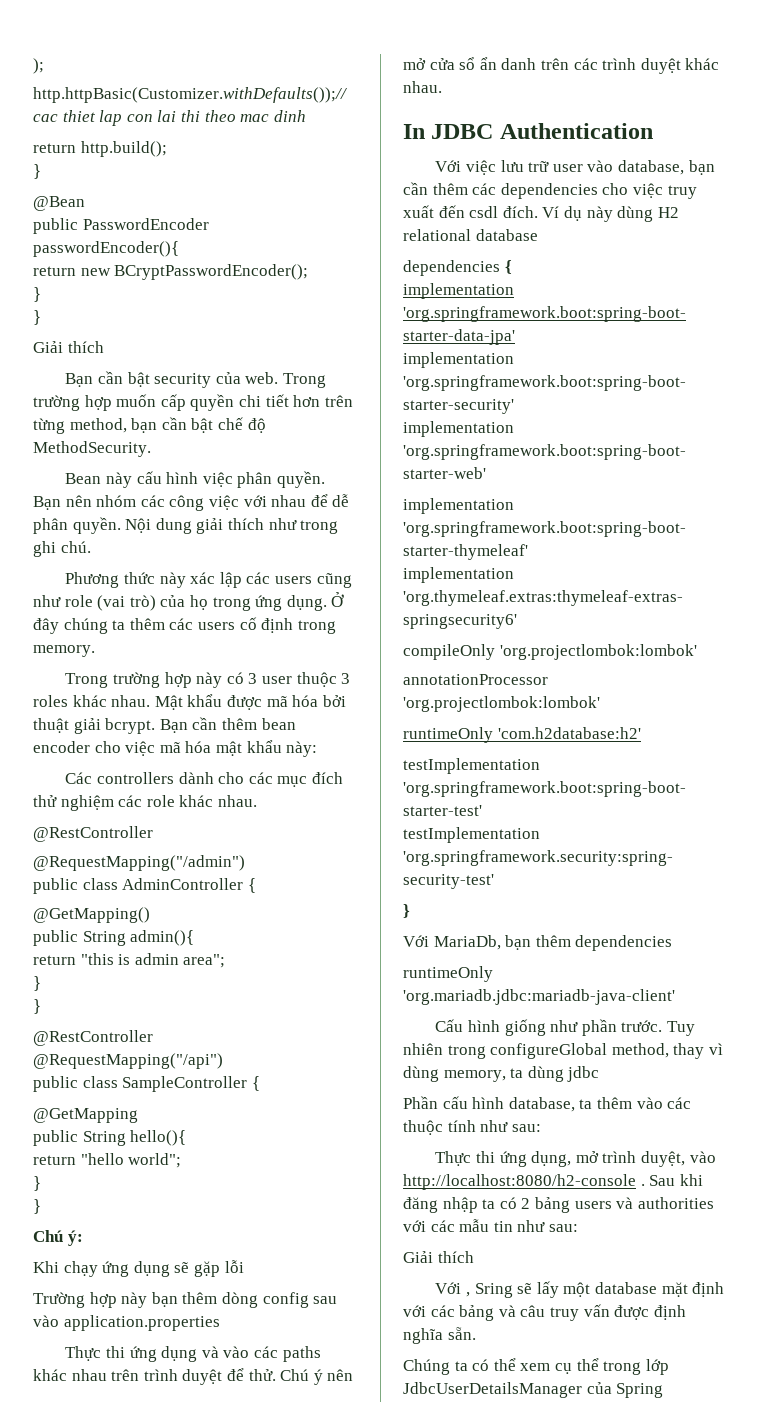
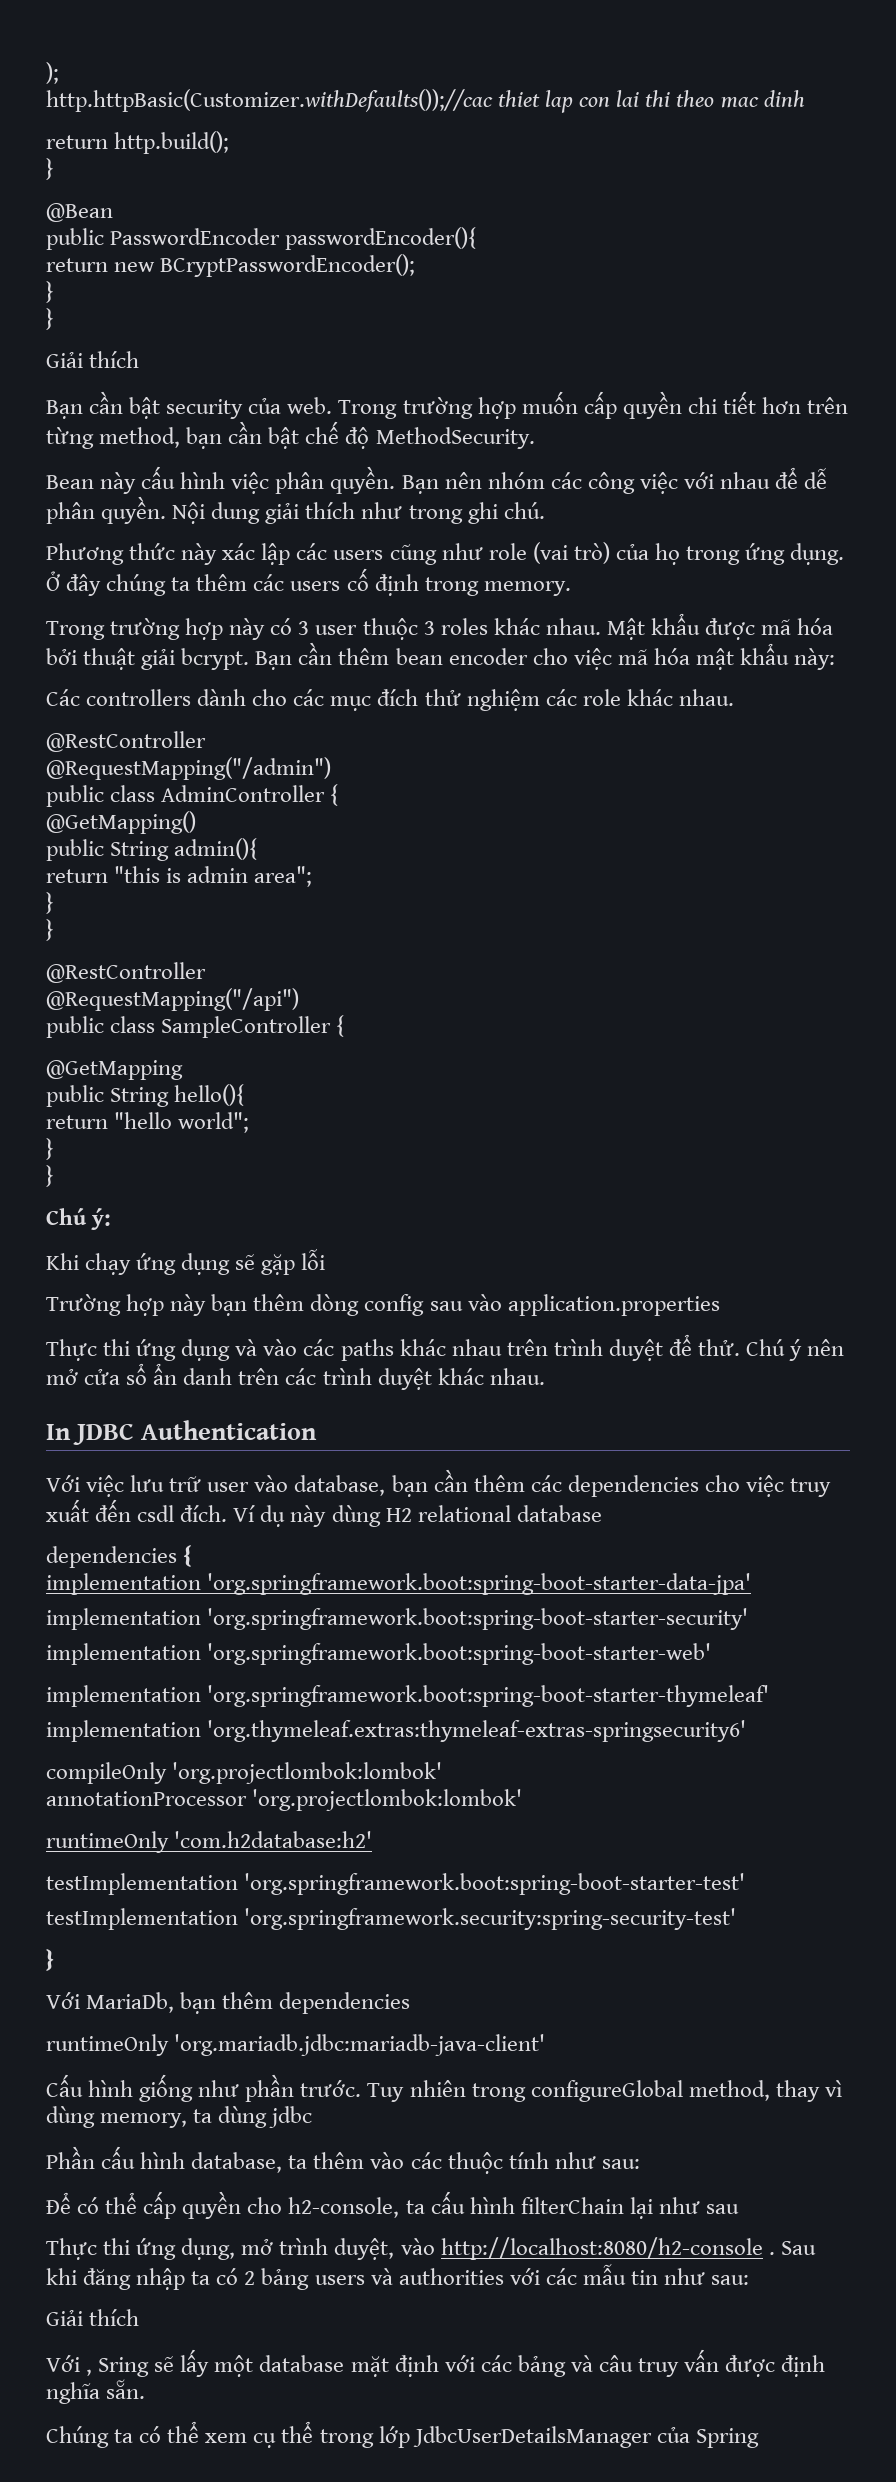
+ Để có thể cấp quyền cho h2-console, ta cấu hình filterChain lại như sau

